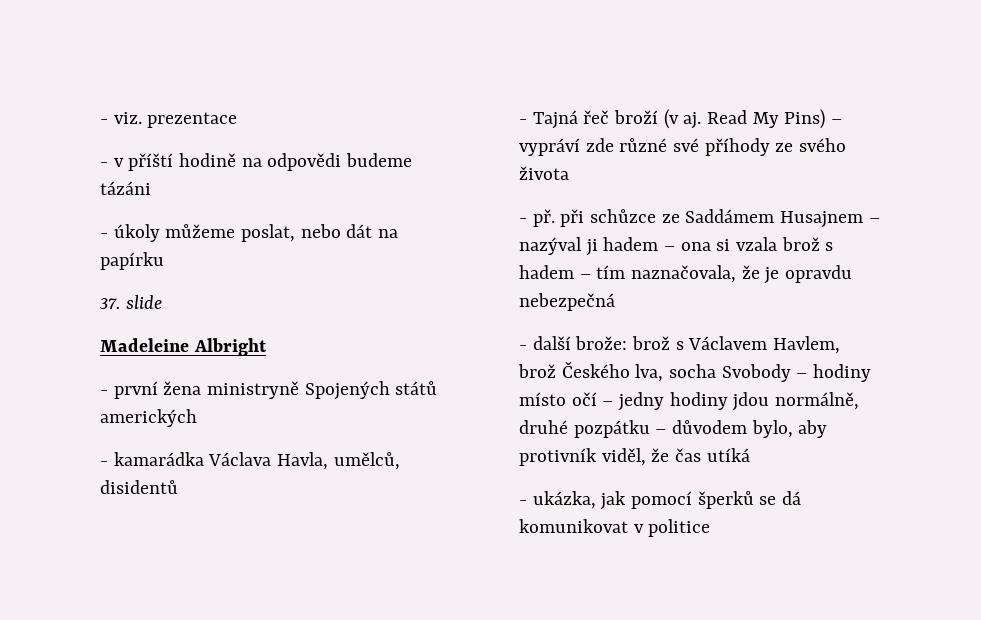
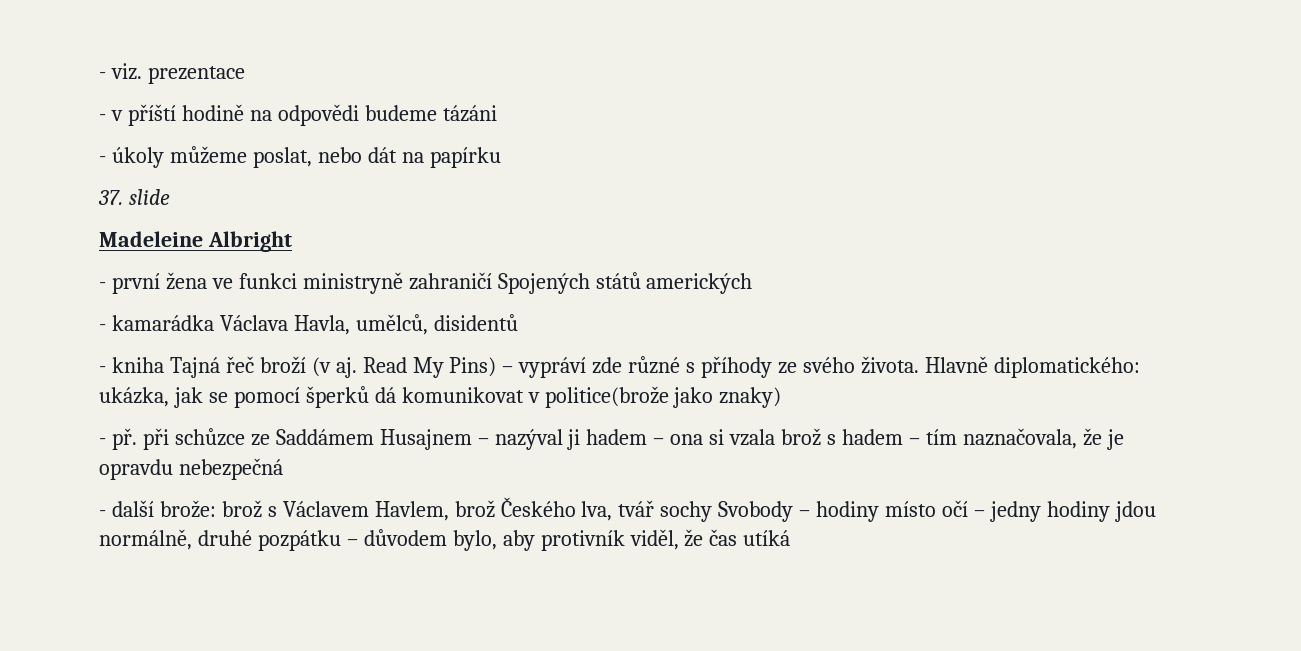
- - první žena ministryně Spojených států amerických
+ - první žena ve funkci ministryně zahraničí Spojených států amerických
- - Tajná řeč broží (v aj.
+ - kniha Tajná řeč broží (v aj.
- Read My Pins) – vypráví zde různé své příhody ze svého života
+ Read My Pins) – vypráví zde různé s příhody ze svého života. Hlavně diplomatického: ukázka, jak se pomocí šperků dá komunikovat v politice(brože jako znaky)
- - další brože: brož s Václavem Havlem, brož Českého lva, socha Svobody – hodiny místo očí – jedny hodiny jdou normálně, druhé pozpátku – důvodem bylo, aby protivník viděl, že čas utíká
+ - další brože: brož s Václavem Havlem, brož Českého lva, tvář sochy Svobody – hodiny místo očí – jedny hodiny jdou normálně, druhé pozpátku – důvodem bylo, aby protivník viděl, že čas utíká
- - ukázka, jak pomocí šperků se dá komunikovat v politice

